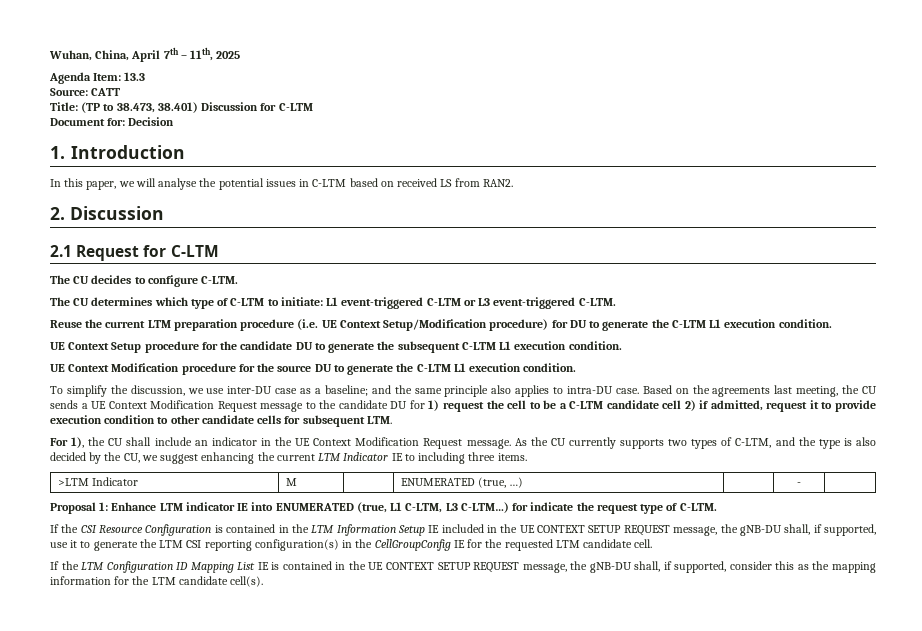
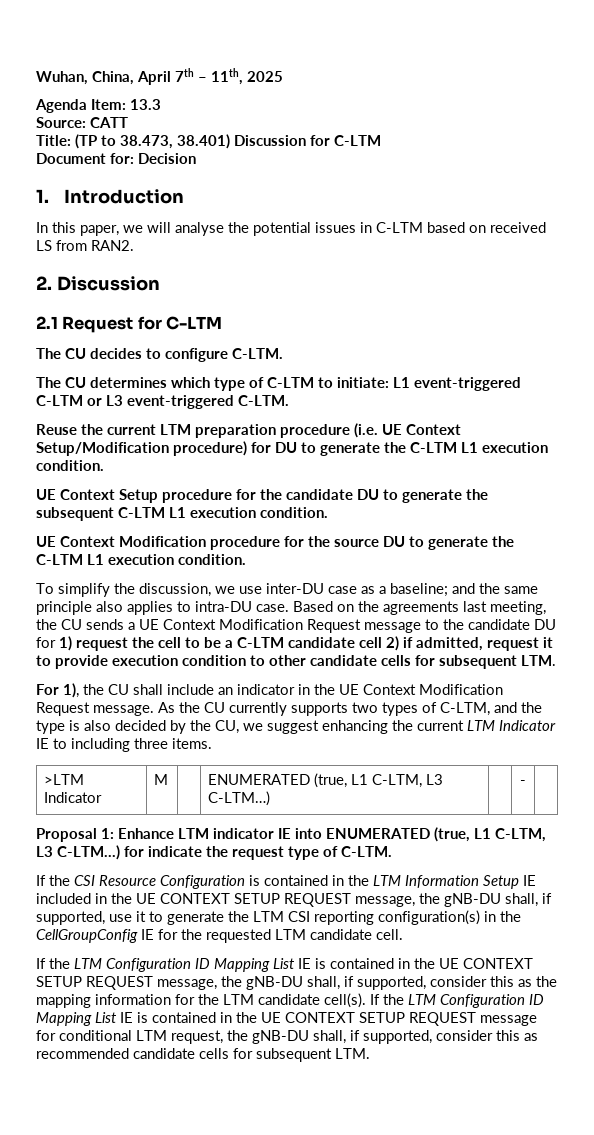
- >LTM Indicator | M | | ENUMERATED (true, …) | | - |
+ >LTM Indicator | M | | ENUMERATED (true, L1 C-LTM, L3 C-LTM…) | | - |
+ If the LTM Configuration ID Mapping List IE is contained in the UE CONTEXT SETUP REQUEST message for conditional LTM request, the gNB-DU shall, if supported, consider this as recommended candidate cells for subsequent LTM.

